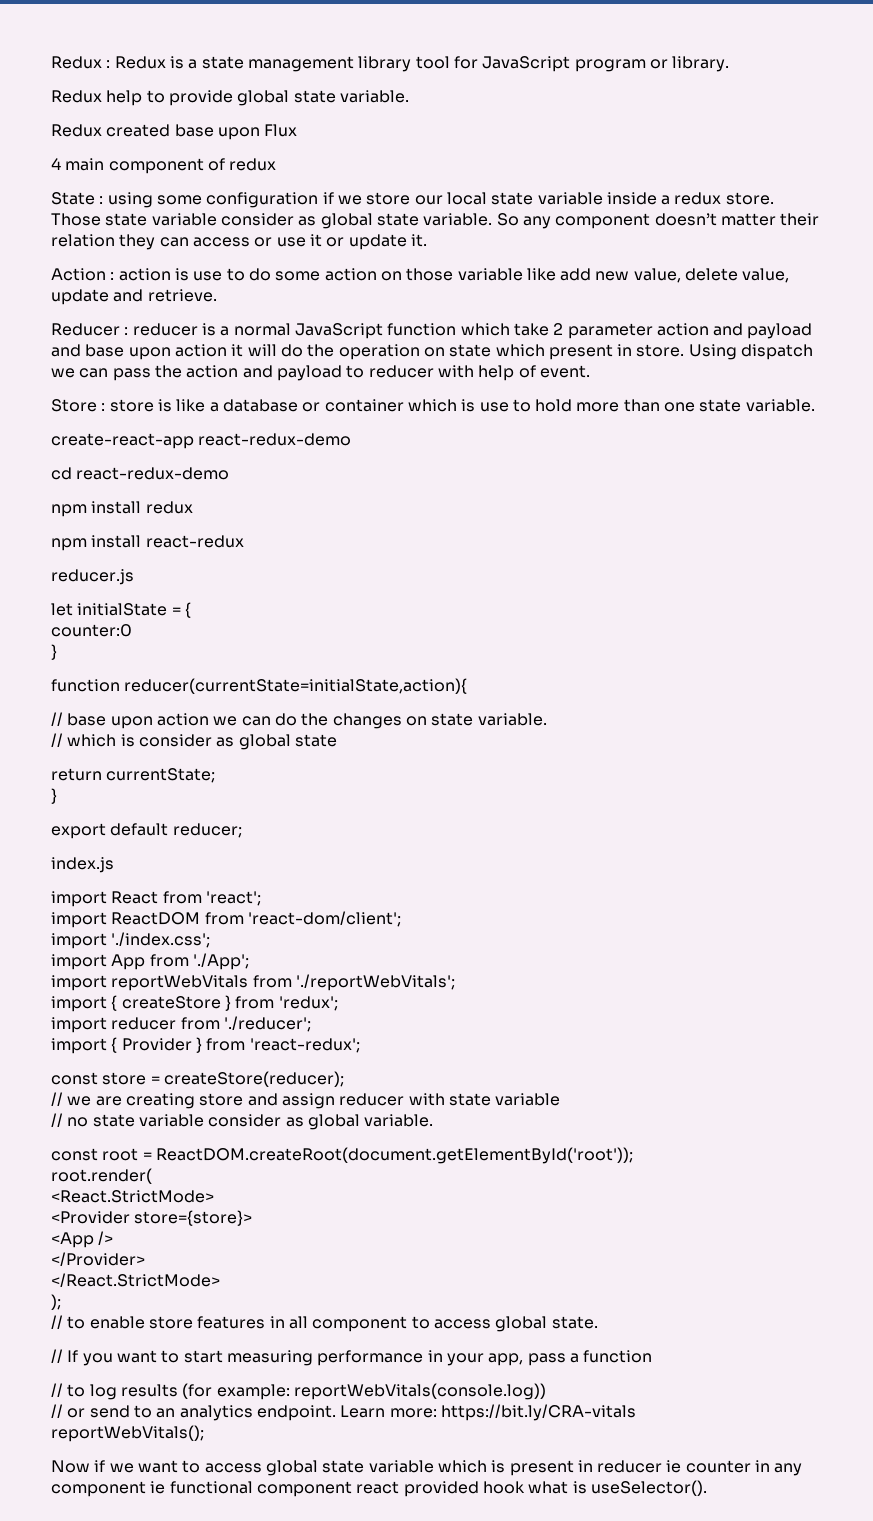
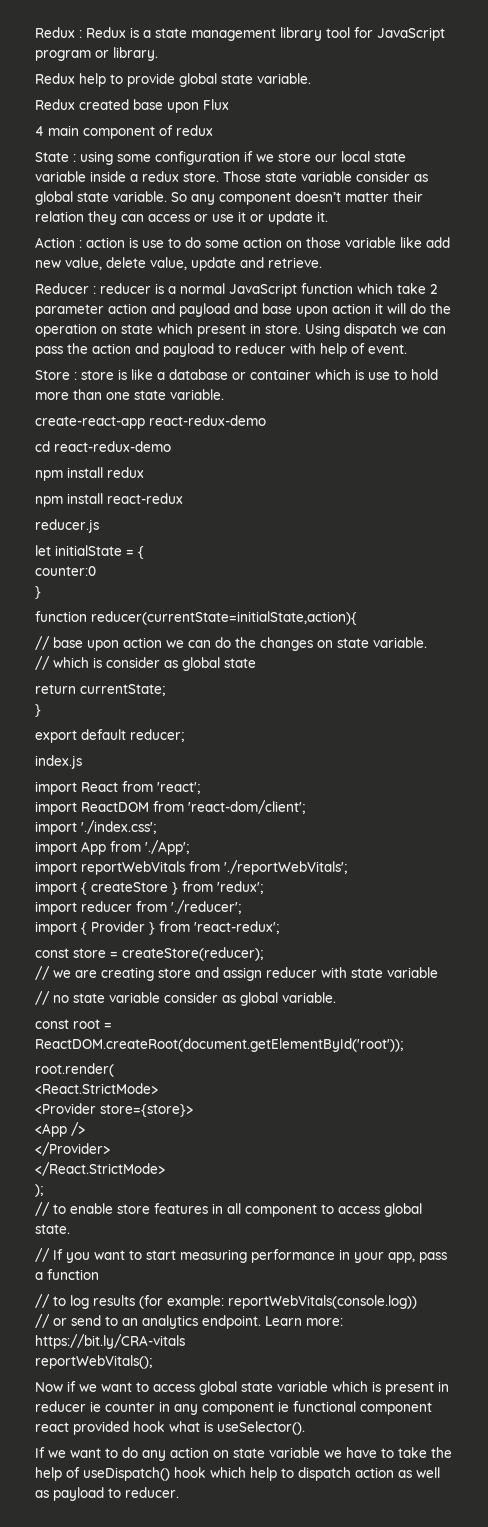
+ If we want to do any action on state variable we have to take the help of useDispatch() hook which help to dispatch action as well as payload to reducer.

